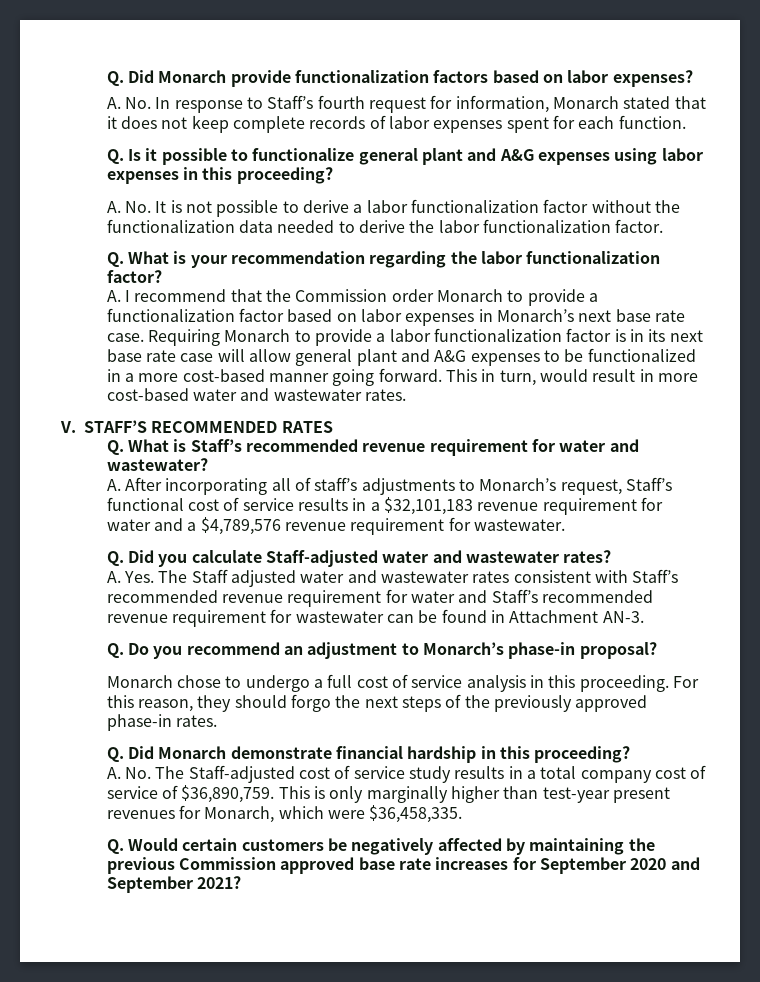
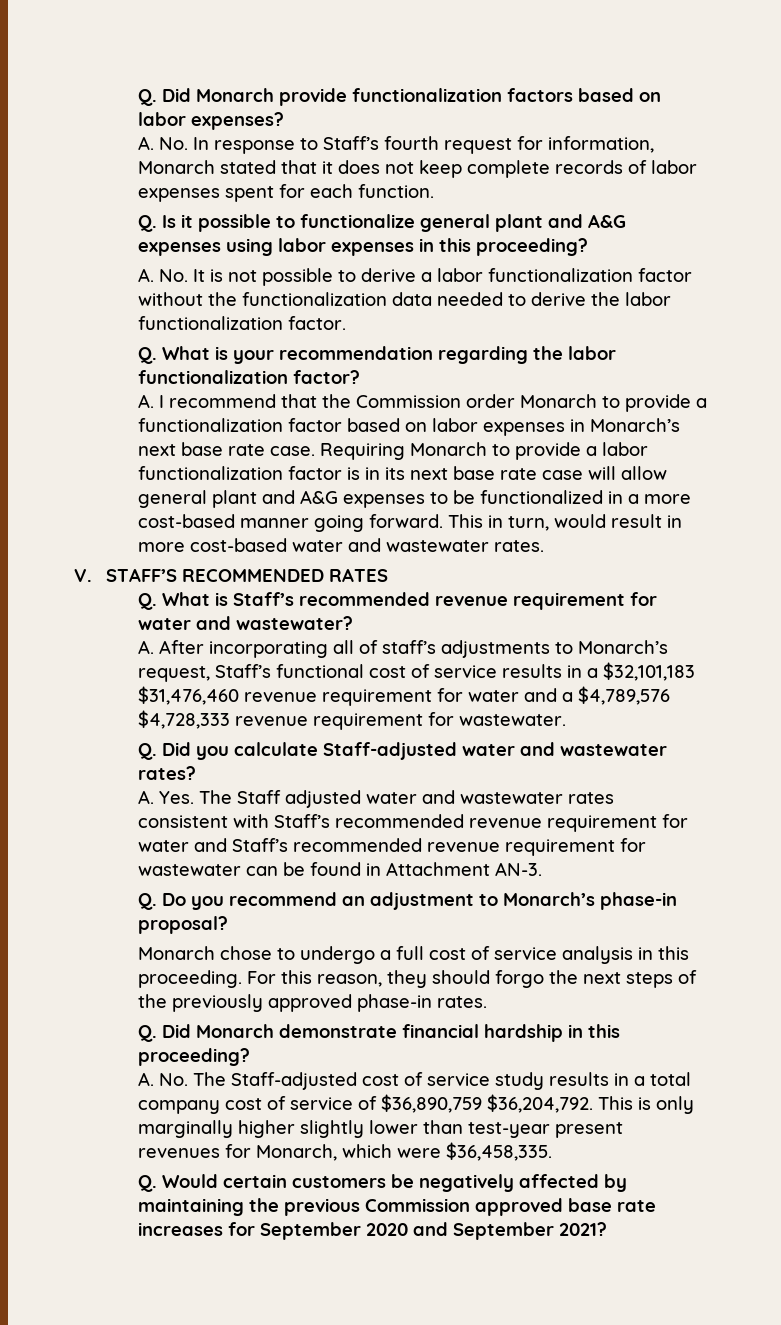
- A. After incorporating all of staff’s adjustments to Monarch’s request, Staff’s functional cost of service results in a $32,101,183 revenue requirement for water and a $4,789,576 revenue requirement for wastewater.
+ A. After incorporating all of staff’s adjustments to Monarch’s request, Staff’s functional cost of service results in a $32,101,183 $31,476,460 revenue requirement for water and a $4,789,576 $4,728,333 revenue requirement for wastewater.
- A. No. The Staff-adjusted cost of service study results in a total company cost of service of $36,890,759.
+ A. No. The Staff-adjusted cost of service study results in a total company cost of service of $36,890,759 $36,204,792.
- This is only marginally higher than test-year present revenues for Monarch, which were $36,458,335.
+ This is only marginally higher slightly lower than test-year present revenues for Monarch, which were $36,458,335.

